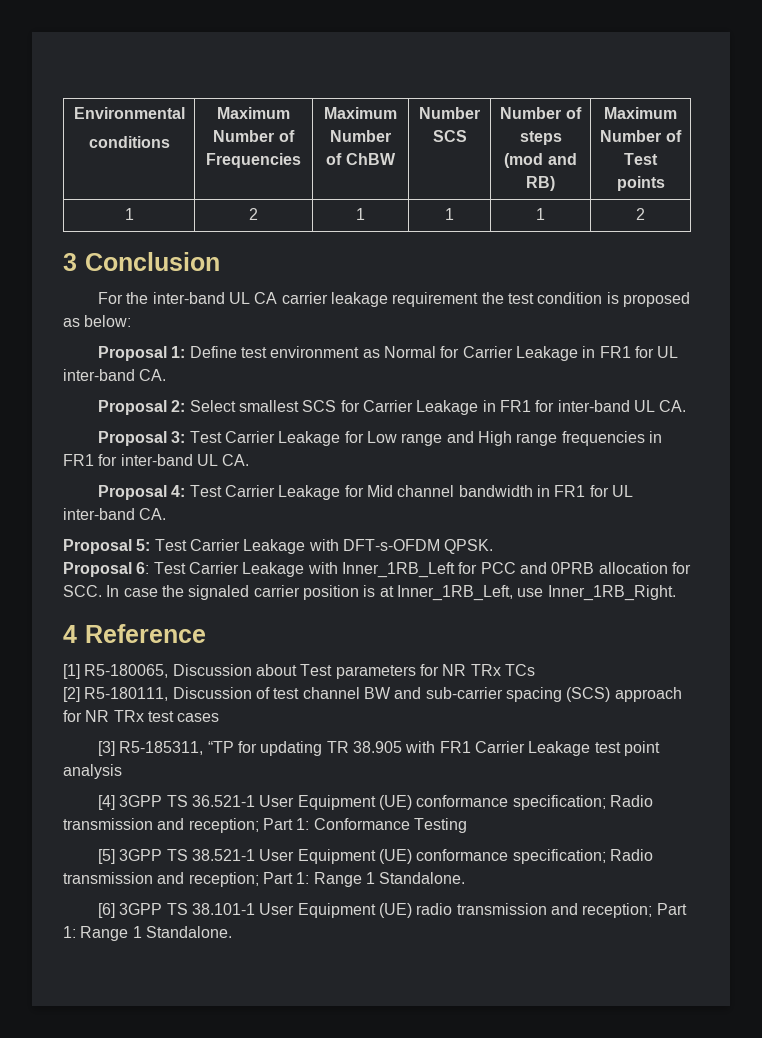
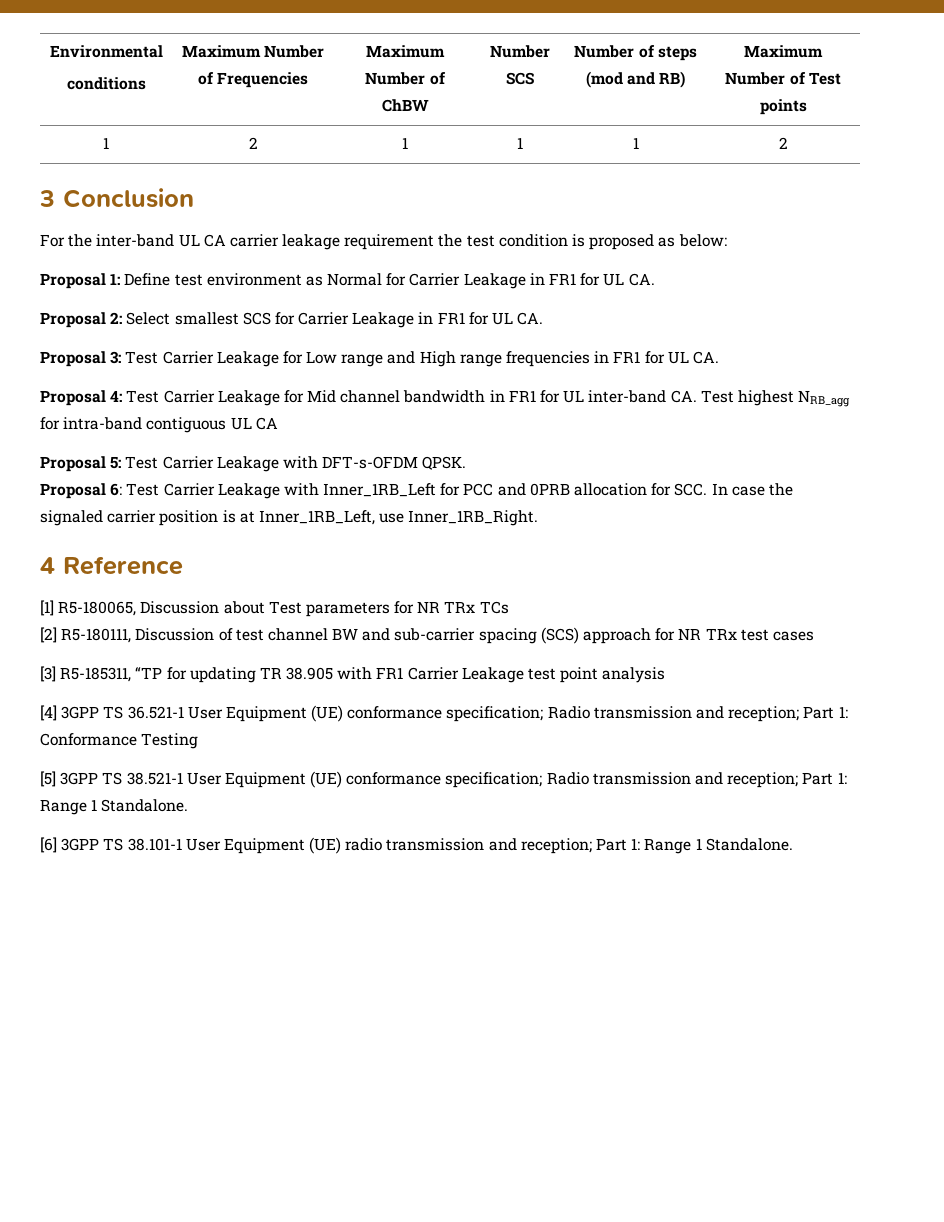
- Proposal 1: Define test environment as Normal for Carrier Leakage in FR1 for UL inter-band CA.
+ Proposal 1: Define test environment as Normal for Carrier Leakage in FR1 for UL CA.
- Proposal 2: Select smallest SCS for Carrier Leakage in FR1 for inter-band UL CA.
+ Proposal 2: Select smallest SCS for Carrier Leakage in FR1 for UL CA.
- Proposal 3: Test Carrier Leakage for Low range and High range frequencies in FR1 for inter-band UL CA.
+ Proposal 3: Test Carrier Leakage for Low range and High range frequencies in FR1 for UL CA.
- Proposal 4: Test Carrier Leakage for Mid channel bandwidth in FR1 for UL inter-band CA.
+ Proposal 4: Test Carrier Leakage for Mid channel bandwidth in FR1 for UL inter-band CA. Test highest NRB_agg for intra-band contiguous UL CA

